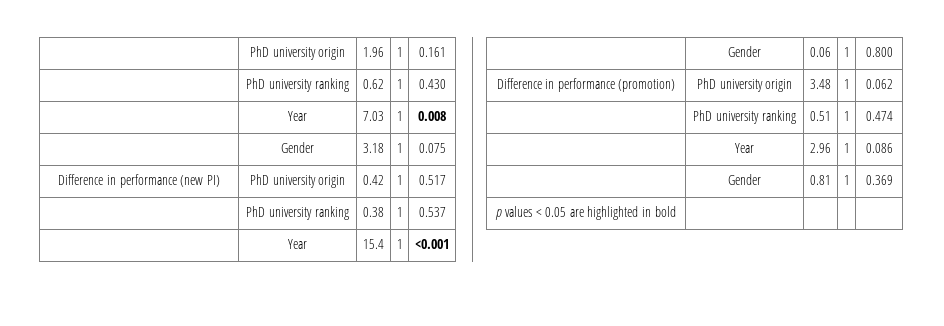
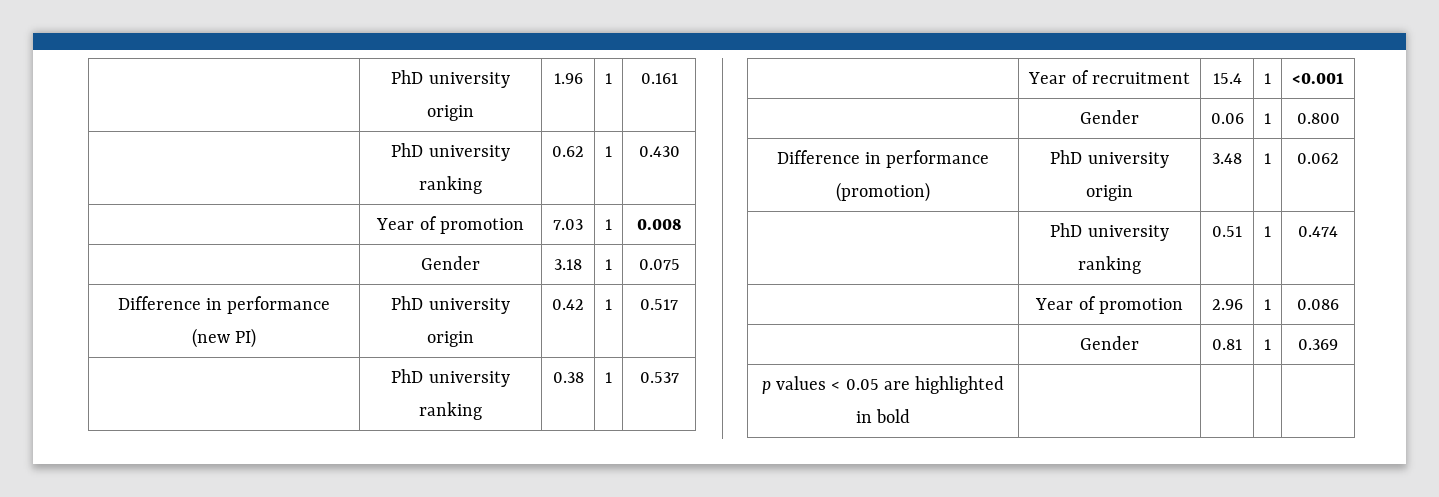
- | Year | 7.03 | 1 | 0.008
+ | Year of promotion | 7.03 | 1 | 0.008
- | Year | 15.4 | 1 | <0.001
+ | Year of recruitment | 15.4 | 1 | <0.001
- | Year | 2.96 | 1 | 0.086
+ | Year of promotion | 2.96 | 1 | 0.086

